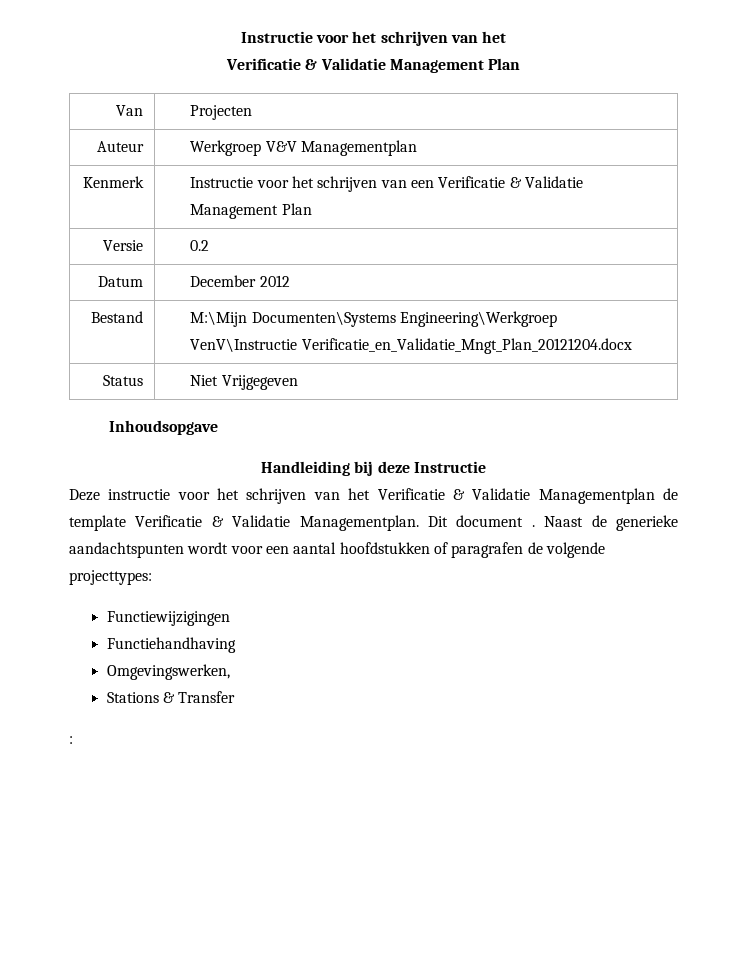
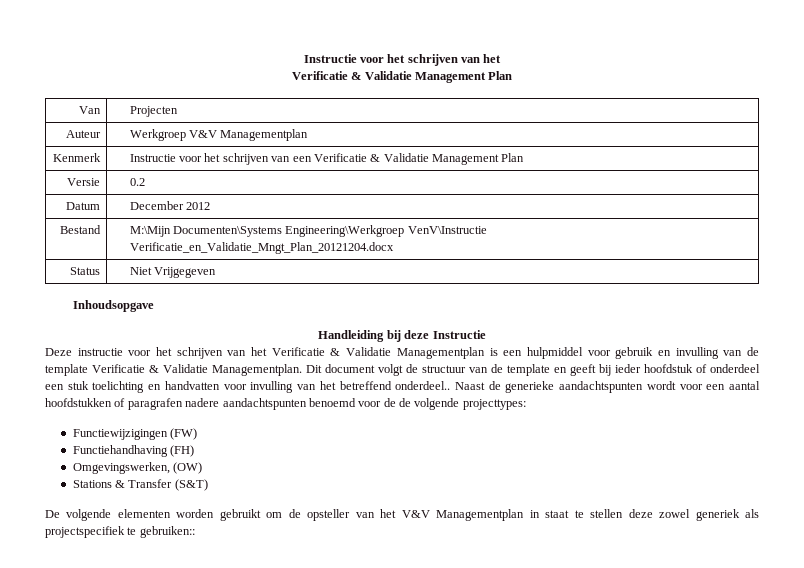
- Deze instructie voor het schrijven van het Verificatie & Validatie Managementplan de template Verificatie & Validatie Managementplan.
+ Deze instructie voor het schrijven van het Verificatie & Validatie Managementplan is een hulpmiddel voor gebruik en invulling van de template Verificatie & Validatie Managementplan.
- Dit document .
+ Dit document volgt de structuur van de template en geeft bij ieder hoofdstuk of onderdeel een stuk toelichting en handvatten voor invulling van het betreffend onderdeel..
- Naast de generieke aandachtspunten wordt voor een aantal hoofdstukken of paragrafen de volgende projecttypes:
+ Naast de generieke aandachtspunten wordt voor een aantal hoofdstukken of paragrafen nadere aandachtspunten benoemd voor de de volgende projecttypes:
- Functiewijzigingen
+ Functiewijzigingen (FW)
- Functiehandhaving
+ Functiehandhaving (FH)
- Omgevingswerken,
+ Omgevingswerken, (OW)
- Stations & Transfer
- :
+ Stations & Transfer (S&T)
+ De volgende elementen worden gebruikt om de opsteller van het V&V Managementplan in staat te stellen deze zowel generiek als projectspecifiek te gebruiken::

